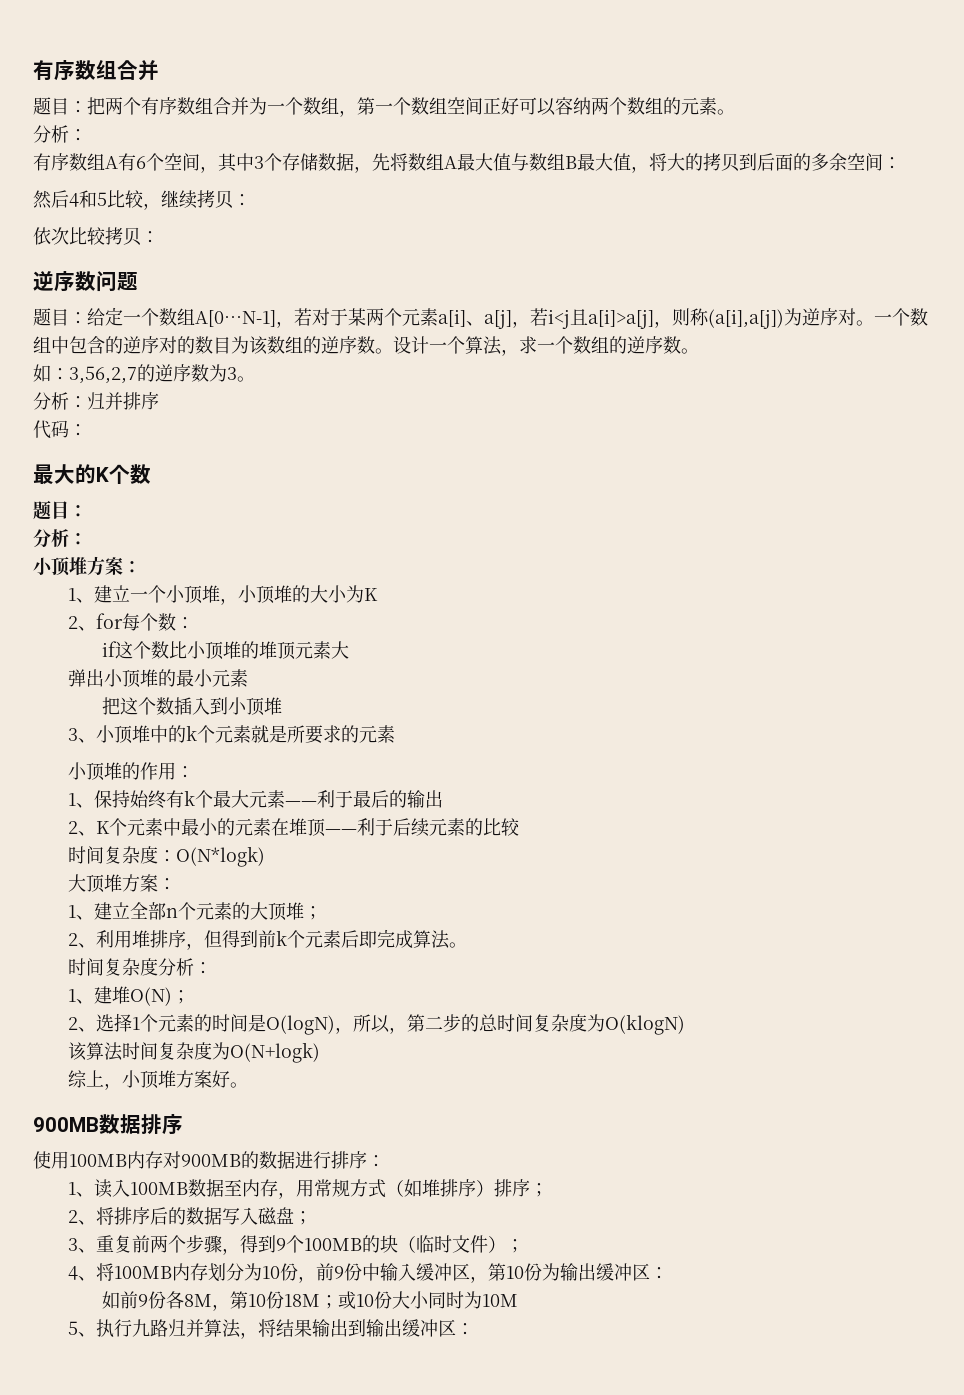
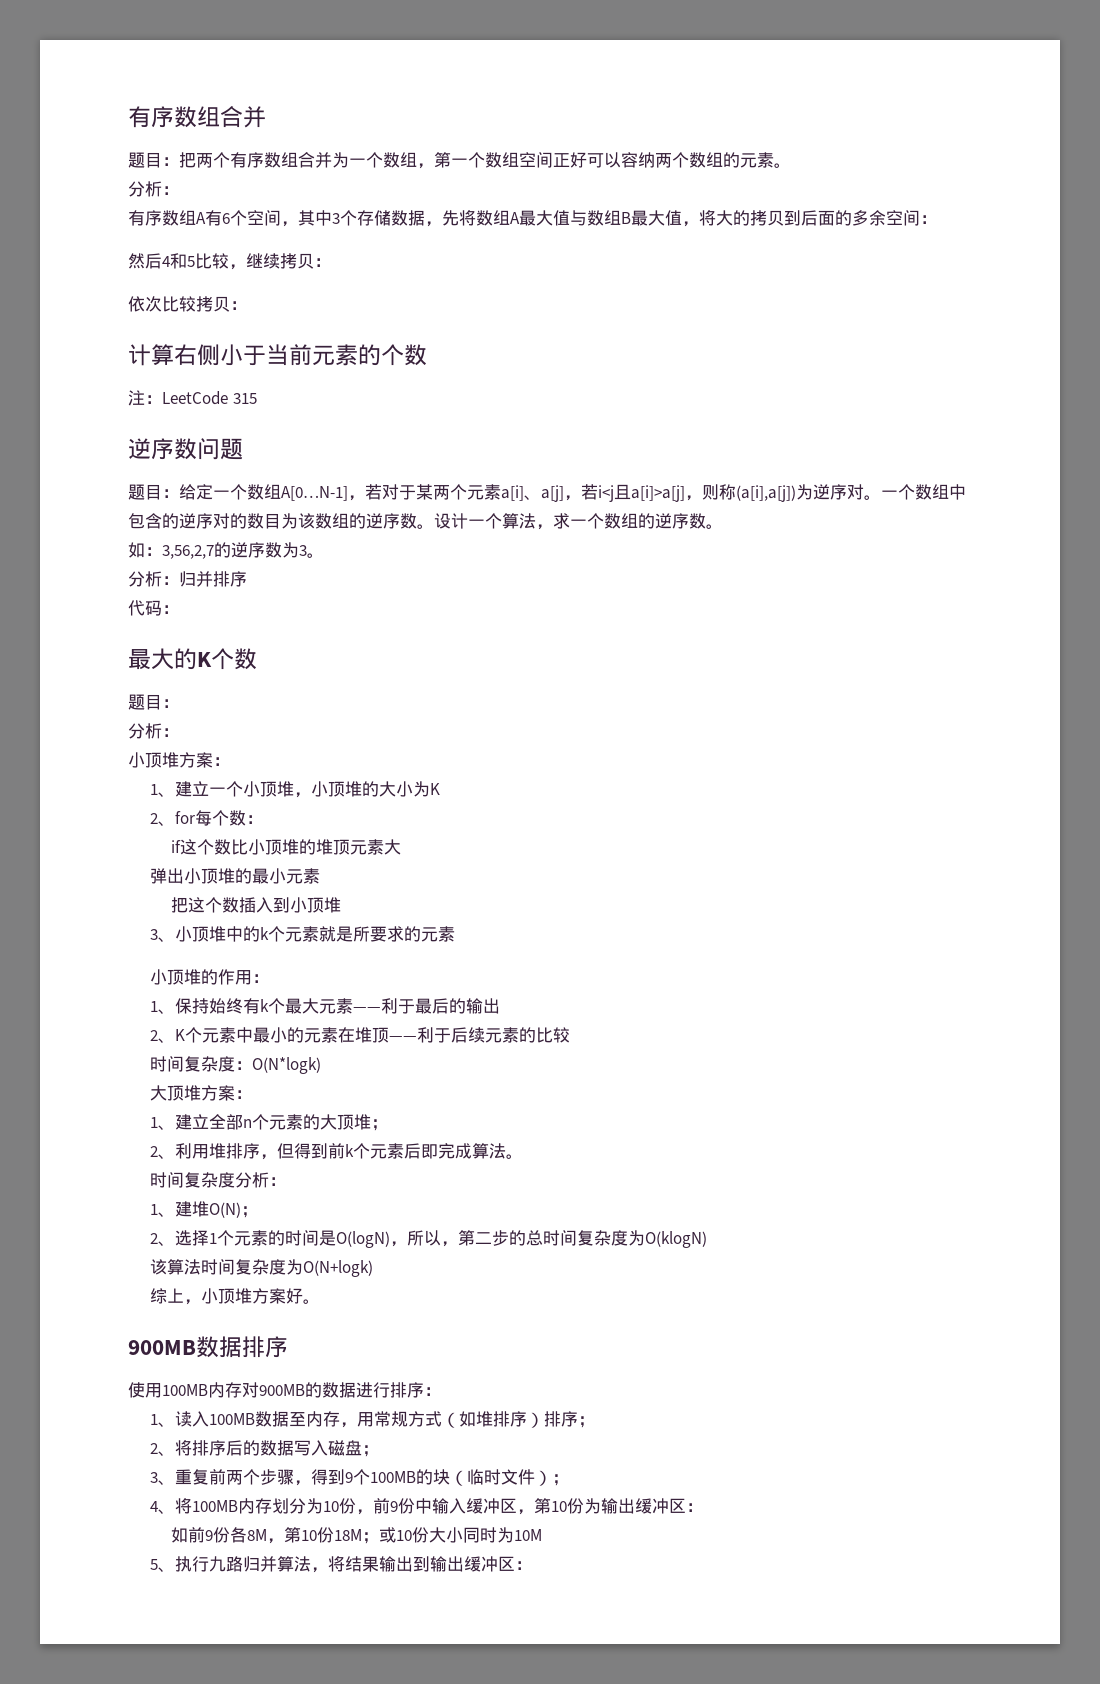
+ 计算右侧小于当前元素的个数
+ 注：LeetCode 315

